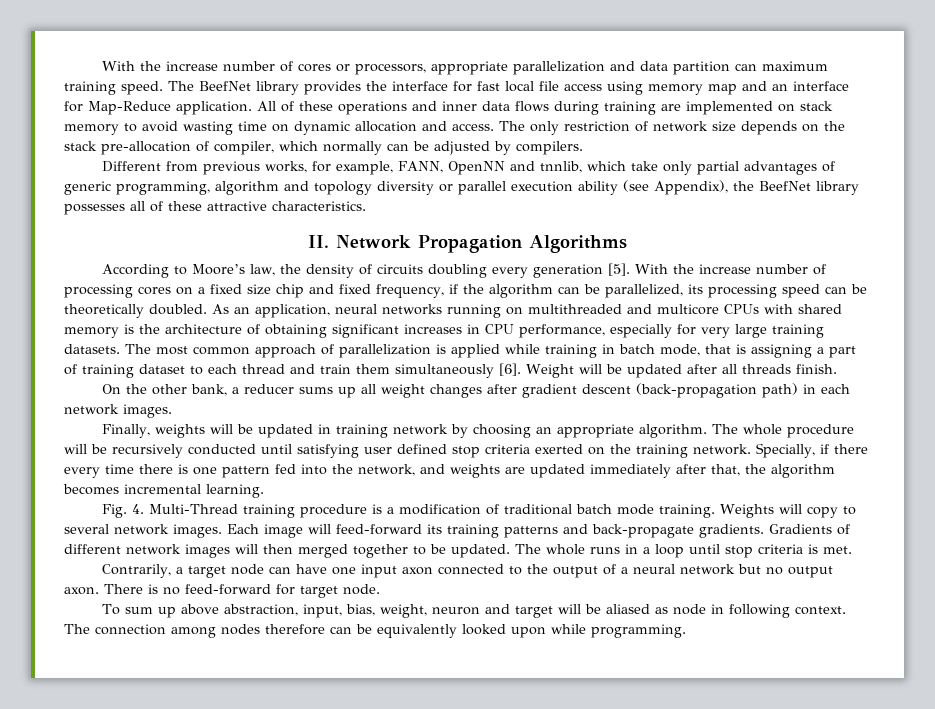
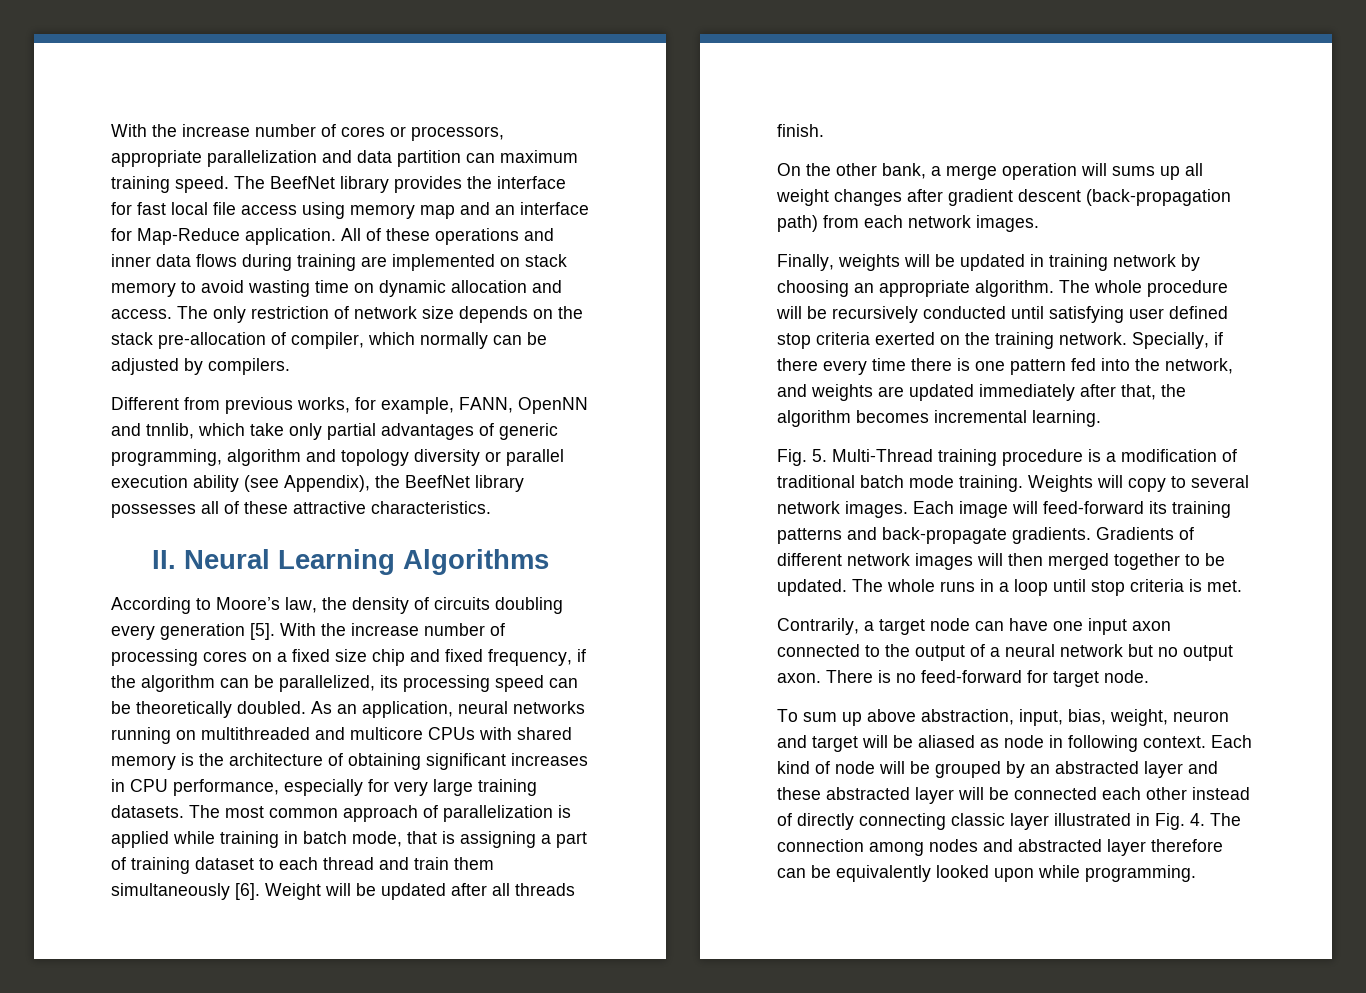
- II. Network Propagation Algorithms
+ II. Neural Learning Algorithms
- On the other bank, a reducer sums up all weight changes after gradient descent (back-propagation path) in each network images.
+ On the other bank, a merge operation will sums up all weight changes after gradient descent (back-propagation path) from each network images.
- Fig. 4. Multi-Thread training procedure is a modification of traditional batch mode training.
+ Fig. 5. Multi-Thread training procedure is a modification of traditional batch mode training.
- The connection among nodes therefore can be equivalently looked upon while programming.
+ Each kind of node will be grouped by an abstracted layer and these abstracted layer will be connected each other instead of directly connecting classic layer illustrated in Fig. 4. The connection among nodes and abstracted layer therefore can be equivalently looked upon while programming.

